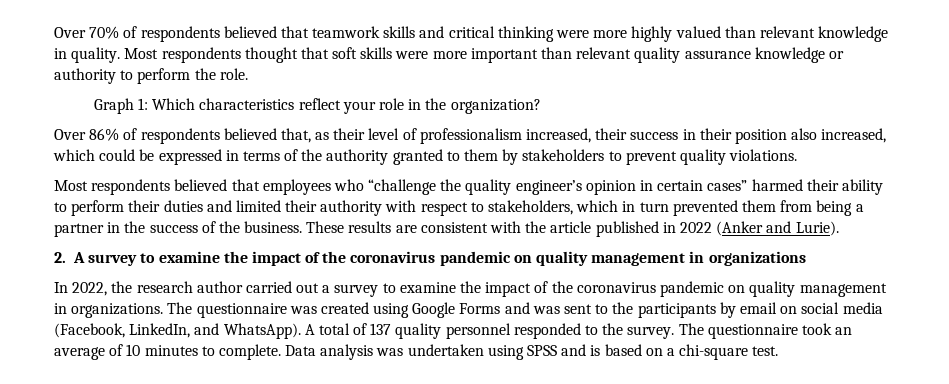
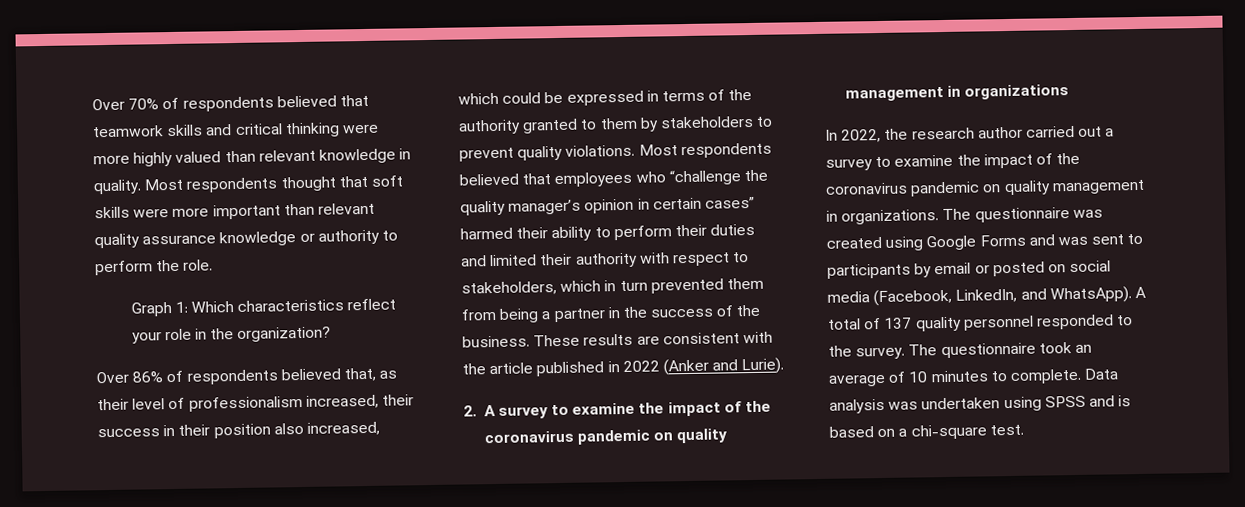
- Over 86% of respondents believed that, as their level of professionalism increased, their success in their position also increased, which could be expressed in terms of the authority granted to them by stakeholders to prevent quality violations.
- Most respondents believed that employees who “challenge the quality engineer’s opinion in certain cases” harmed their ability to perform their duties and limited their authority with respect to stakeholders, which in turn prevented them from being a partner in the success of the business.
+ Over 86% of respondents believed that, as their level of professionalism increased, their success in their position also increased, which could be expressed in terms of the authority granted to them by stakeholders to prevent quality violations. Most respondents believed that employees who “challenge the quality manager’s opinion in certain cases” harmed their ability to perform their duties and limited their authority with respect to stakeholders, which in turn prevented them from being a partner in the success of the business.
- The questionnaire was created using Google Forms and was sent to the participants by email on social media (Facebook, LinkedIn, and WhatsApp).
+ The questionnaire was created using Google Forms and was sent to participants by email or posted on social media (Facebook, LinkedIn, and WhatsApp).

